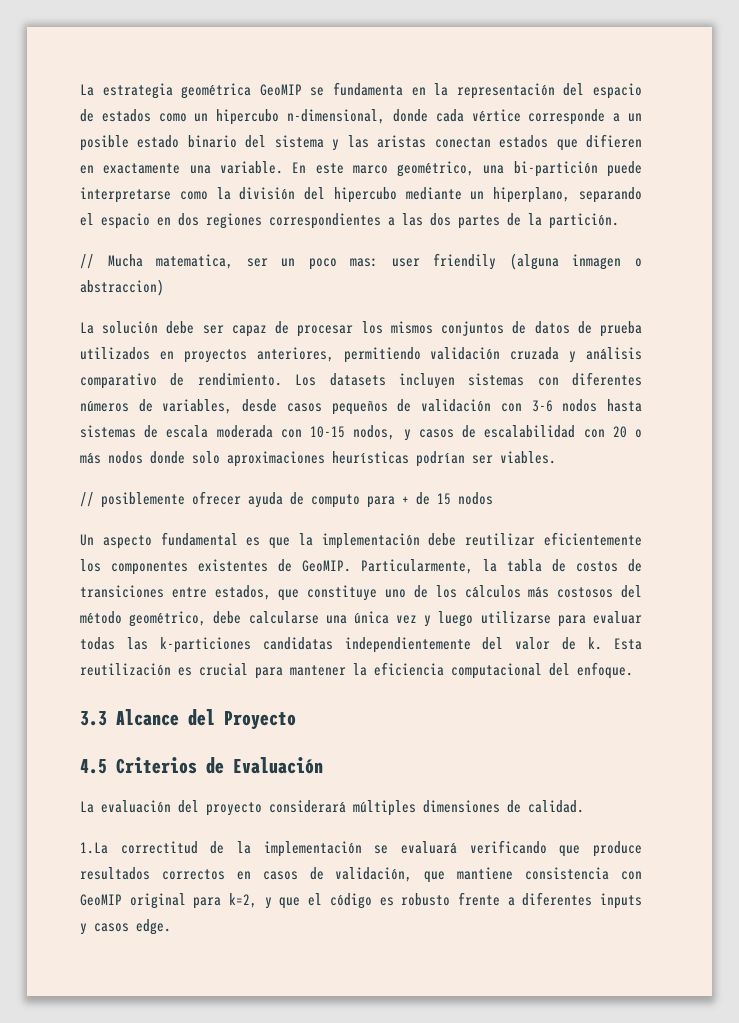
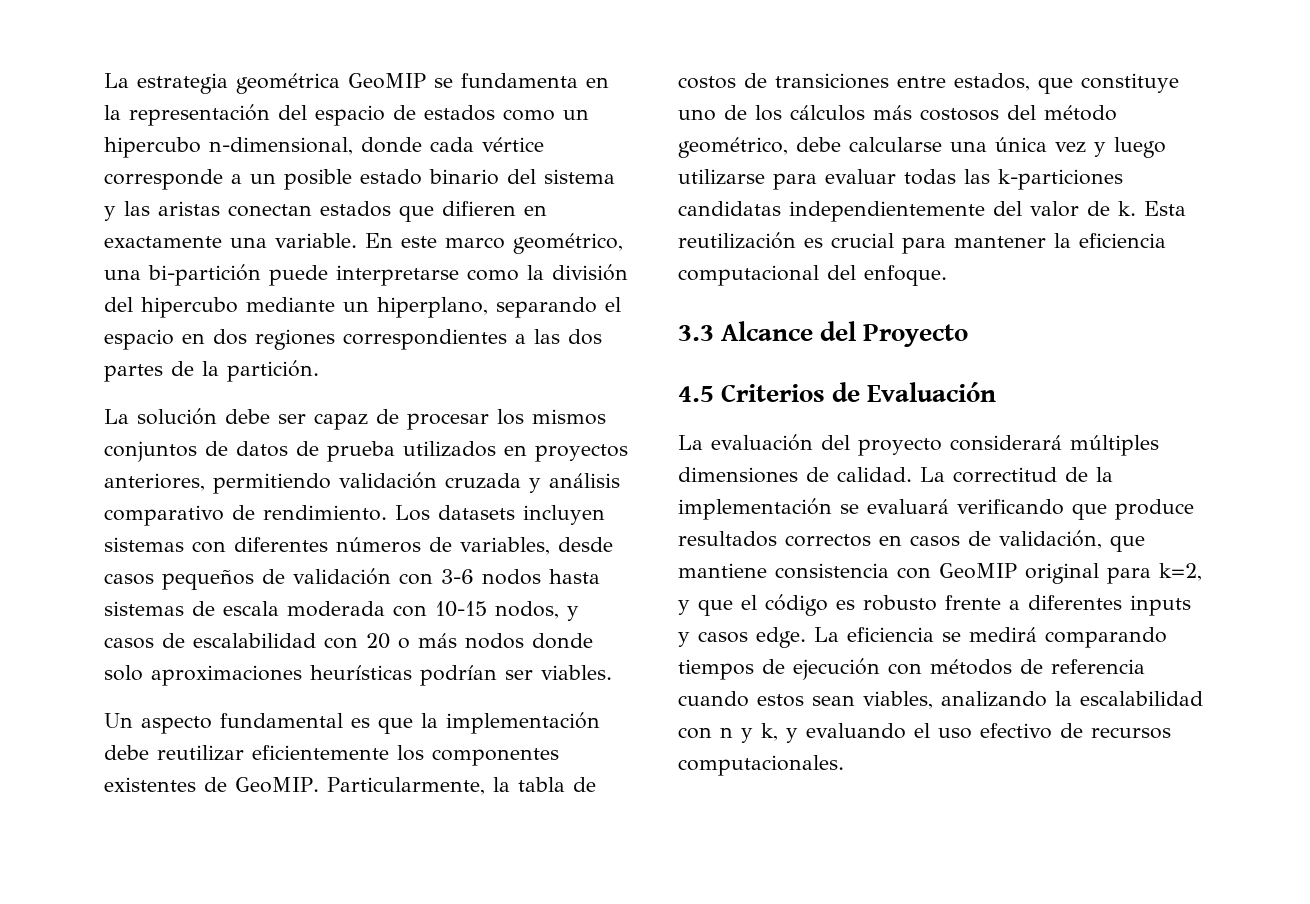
- // Mucha matematica, ser un poco mas: user friendily (alguna inmagen o abstraccion)
- // posiblemente ofrecer ayuda de computo para + de 15 nodos
- La evaluación del proyecto considerará múltiples dimensiones de calidad.
- 1.La correctitud de la implementación se evaluará verificando que produce resultados correctos en casos de validación, que mantiene consistencia con GeoMIP original para k=2, y que el código es robusto frente a diferentes inputs y casos edge.
+ La evaluación del proyecto considerará múltiples dimensiones de calidad. La correctitud de la implementación se evaluará verificando que produce resultados correctos en casos de validación, que mantiene consistencia con GeoMIP original para k=2, y que el código es robusto frente a diferentes inputs y casos edge.
+ La eficiencia se medirá comparando tiempos de ejecución con métodos de referencia cuando estos sean viables, analizando la escalabilidad con n y k, y evaluando el uso efectivo de recursos computacionales.

